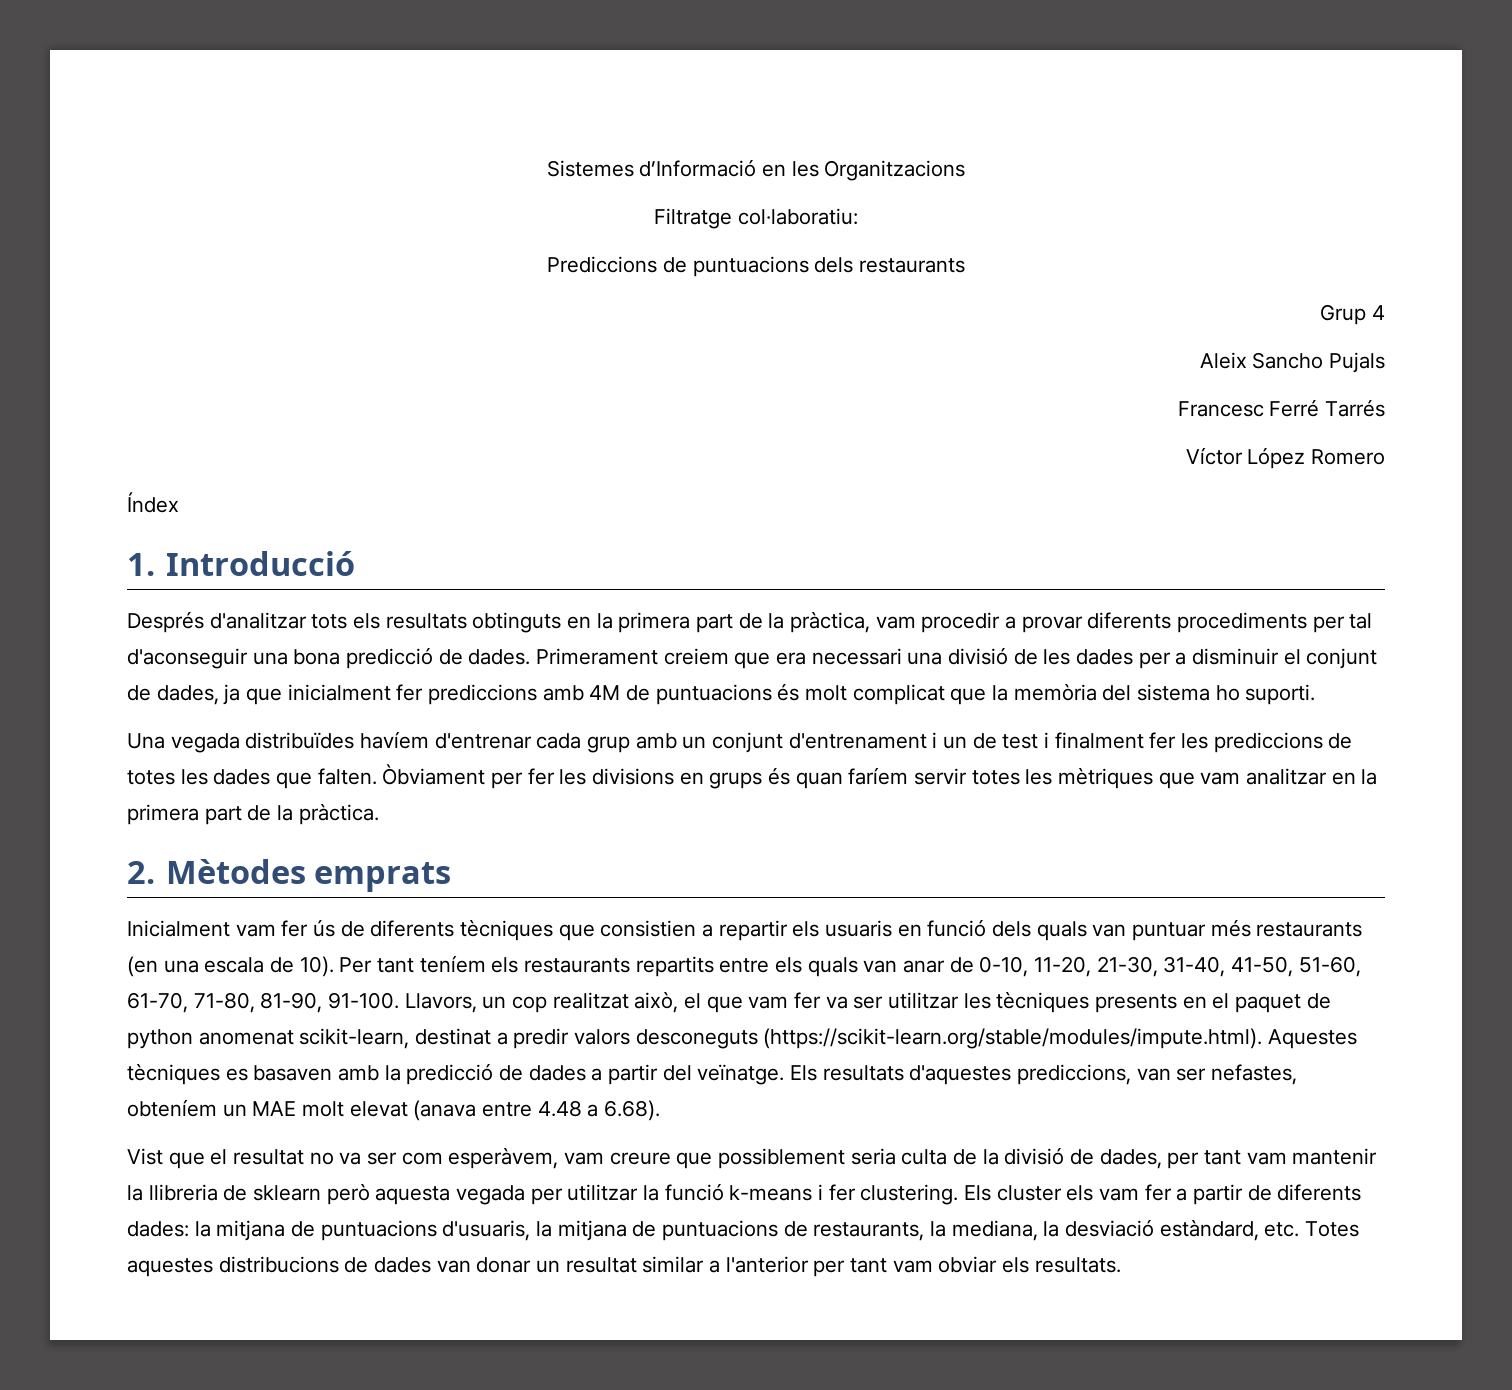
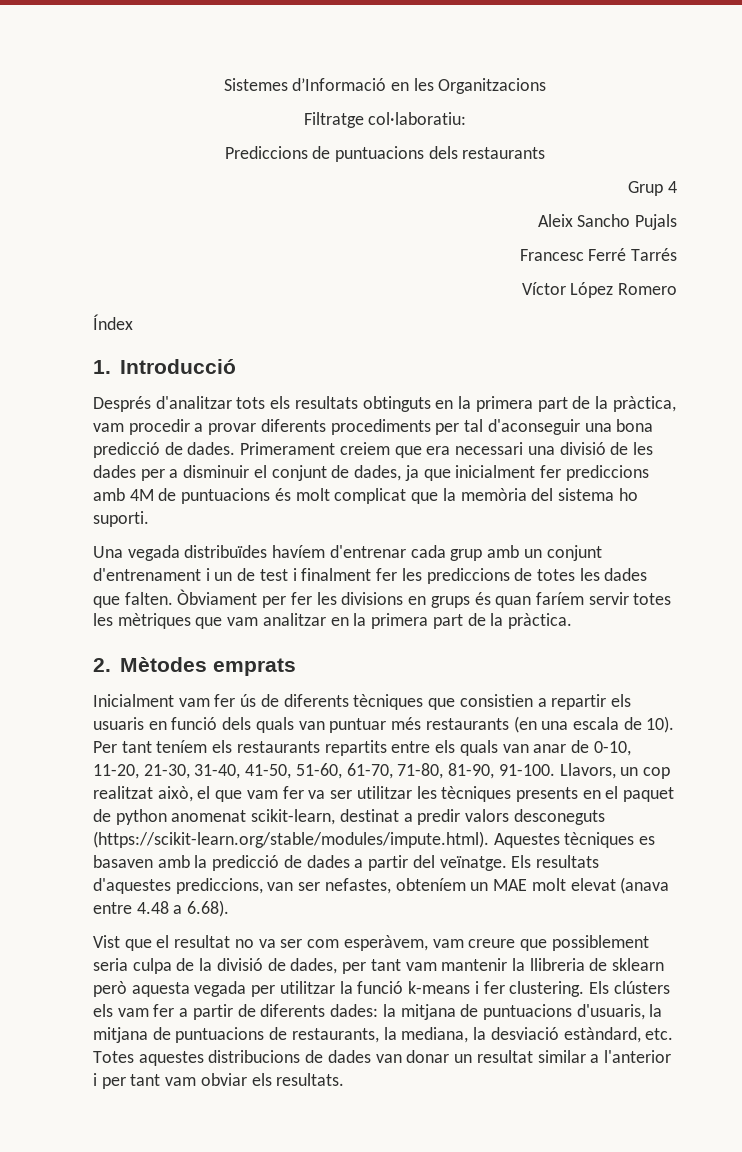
- Vist que el resultat no va ser com esperàvem, vam creure que possiblement seria culta de la divisió de dades, per tant vam mantenir la llibreria de sklearn però aquesta vegada per utilitzar la funció k-means i fer clustering.
+ Vist que el resultat no va ser com esperàvem, vam creure que possiblement seria culpa de la divisió de dades, per tant vam mantenir la llibreria de sklearn però aquesta vegada per utilitzar la funció k-means i fer clustering.
- Els cluster els vam fer a partir de diferents dades: la mitjana de puntuacions d'usuaris, la mitjana de puntuacions de restaurants, la mediana, la desviació estàndard, etc. Totes aquestes distribucions de dades van donar un resultat similar a l'anterior per tant vam obviar els resultats.
+ Els clústers els vam fer a partir de diferents dades: la mitjana de puntuacions d'usuaris, la mitjana de puntuacions de restaurants, la mediana, la desviació estàndard, etc. Totes aquestes distribucions de dades van donar un resultat similar a l'anterior i per tant vam obviar els resultats.

